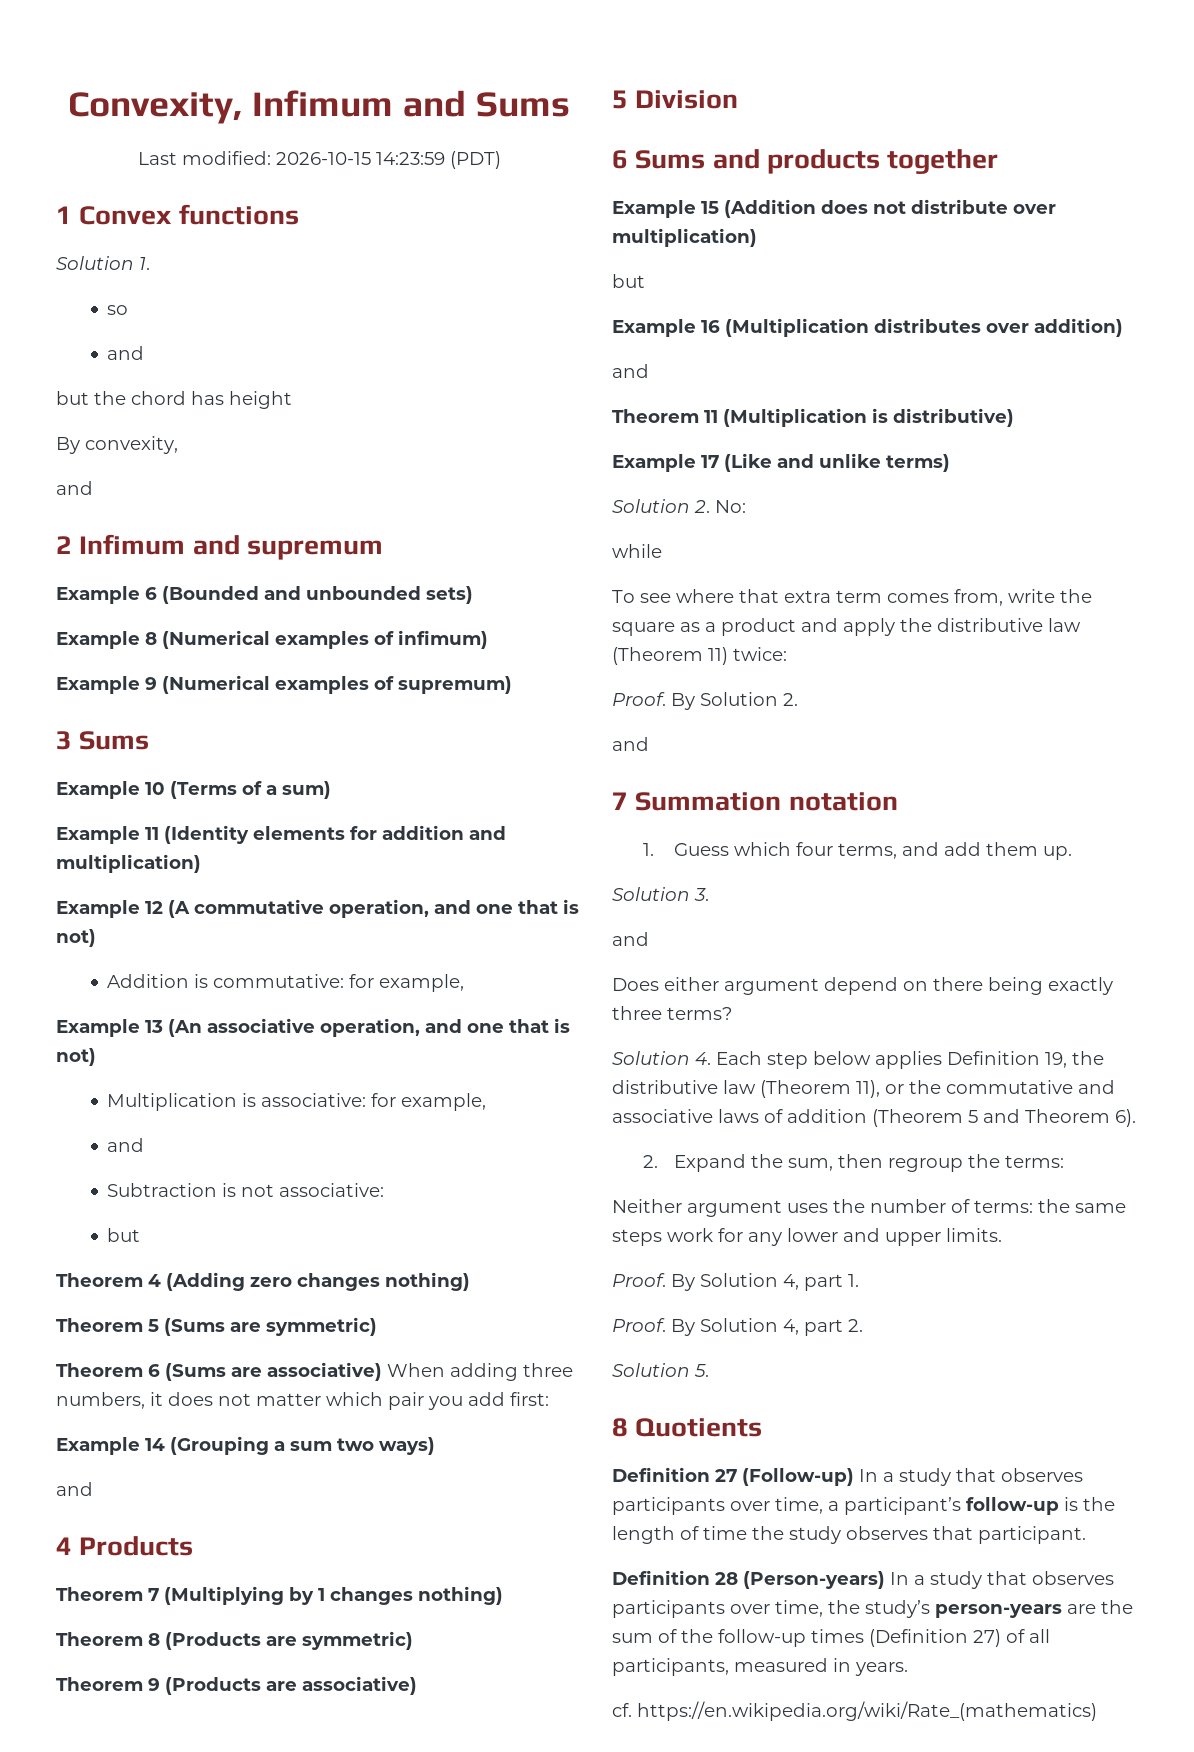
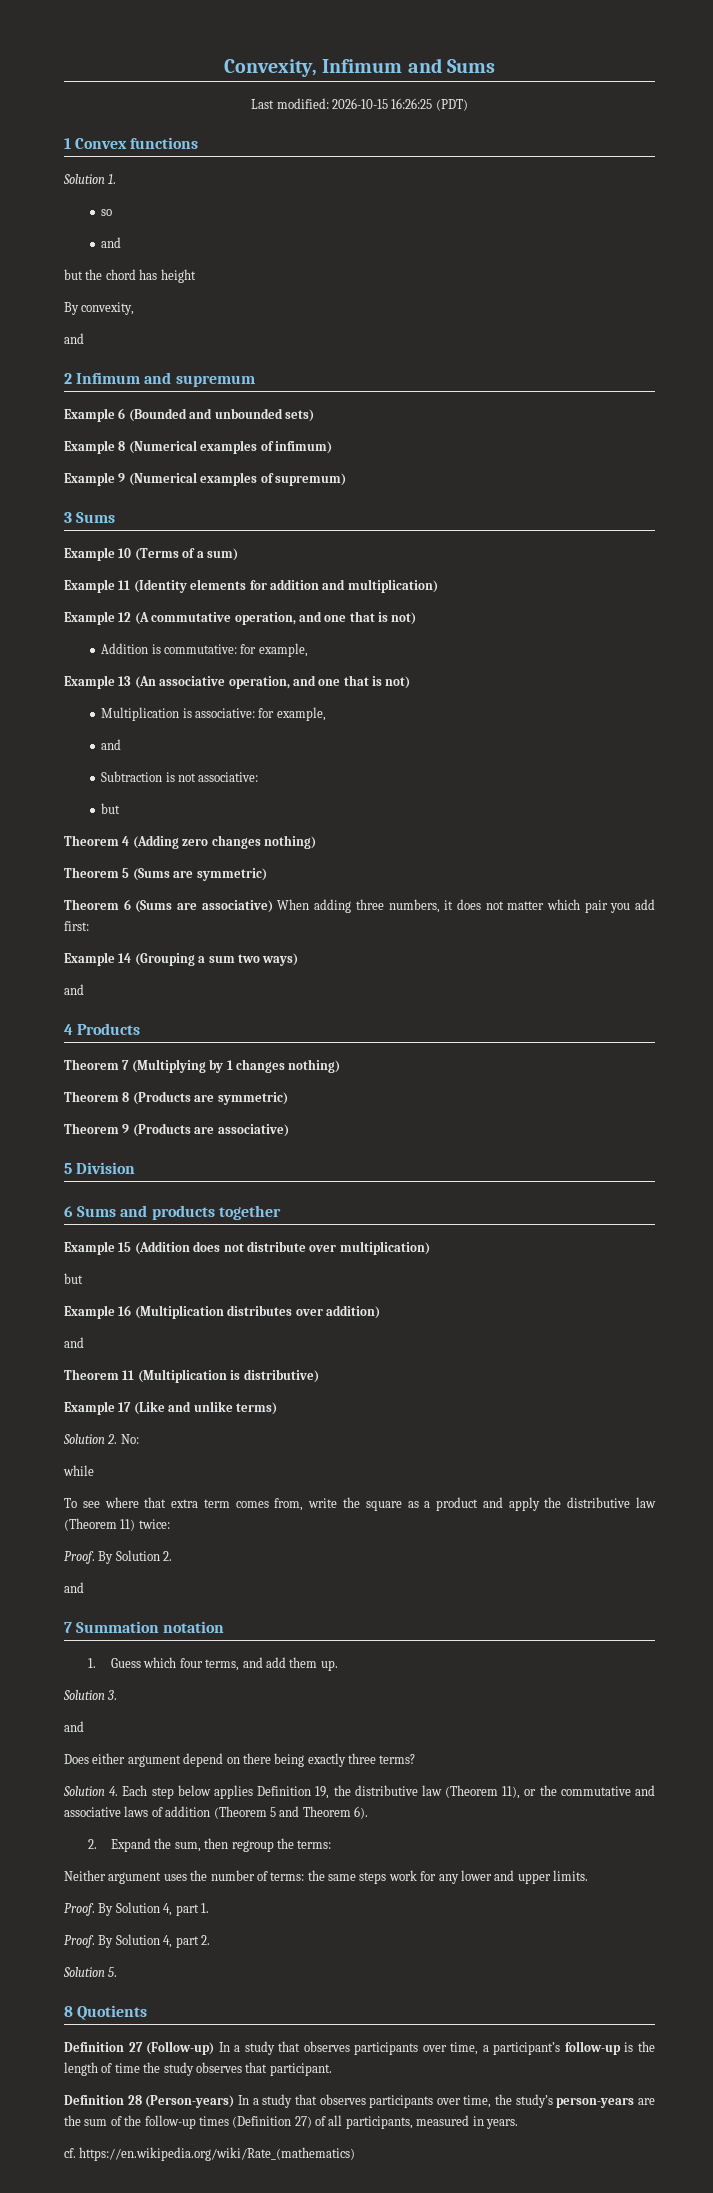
- Last modified: 2026-10-15 14:23:59 (PDT)
+ Last modified: 2026-10-15 16:26:25 (PDT)

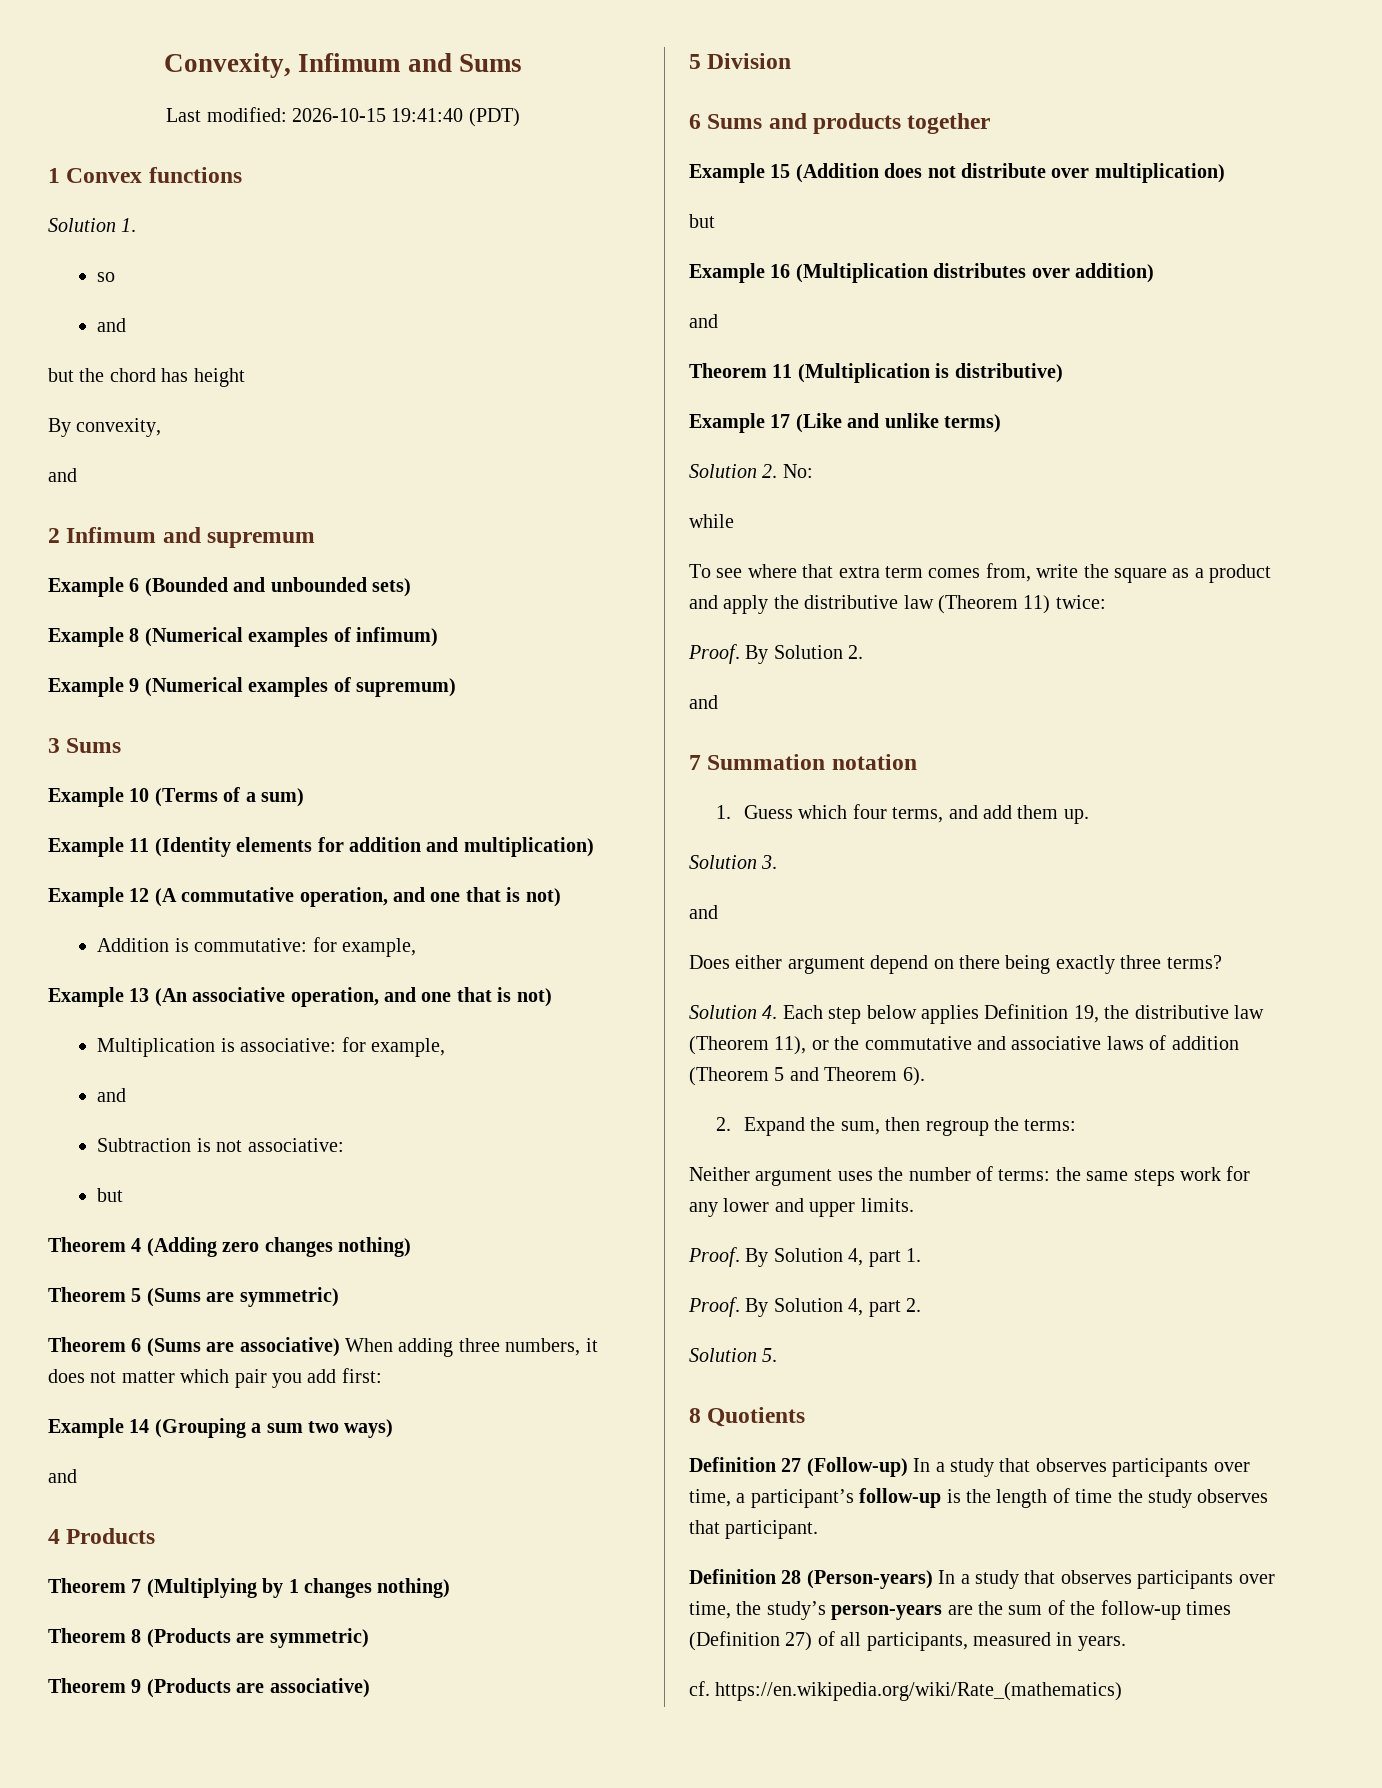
- Last modified: 2026-10-15 16:26:25 (PDT)
+ Last modified: 2026-10-15 19:41:40 (PDT)

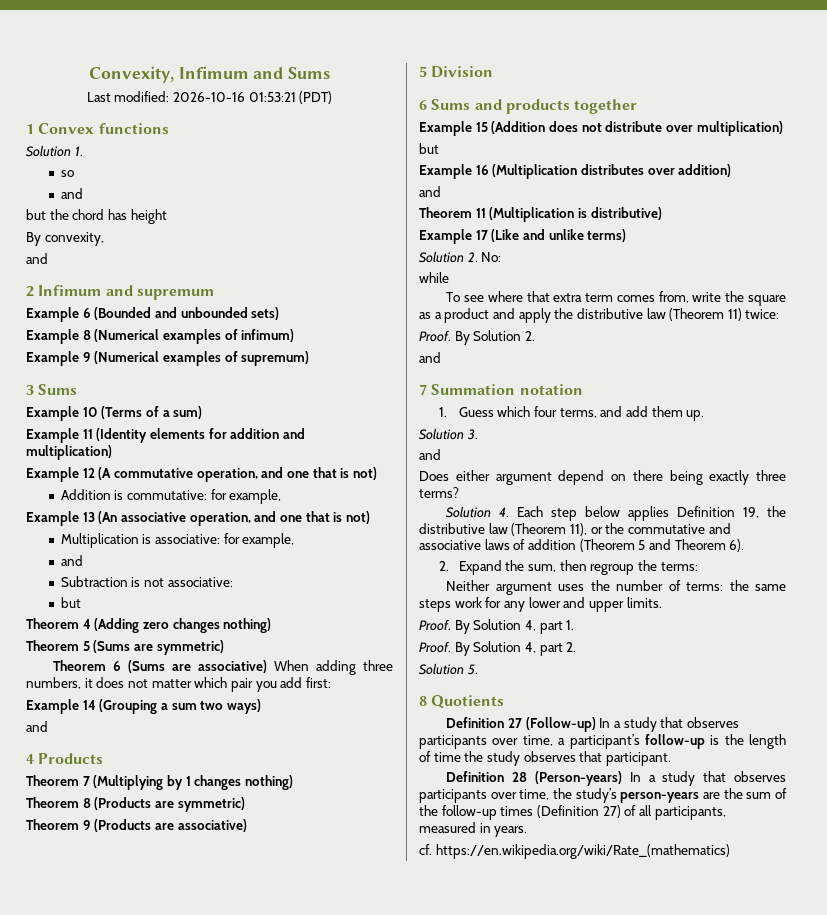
- Last modified: 2026-10-15 19:41:40 (PDT)
+ Last modified: 2026-10-16 01:53:21 (PDT)

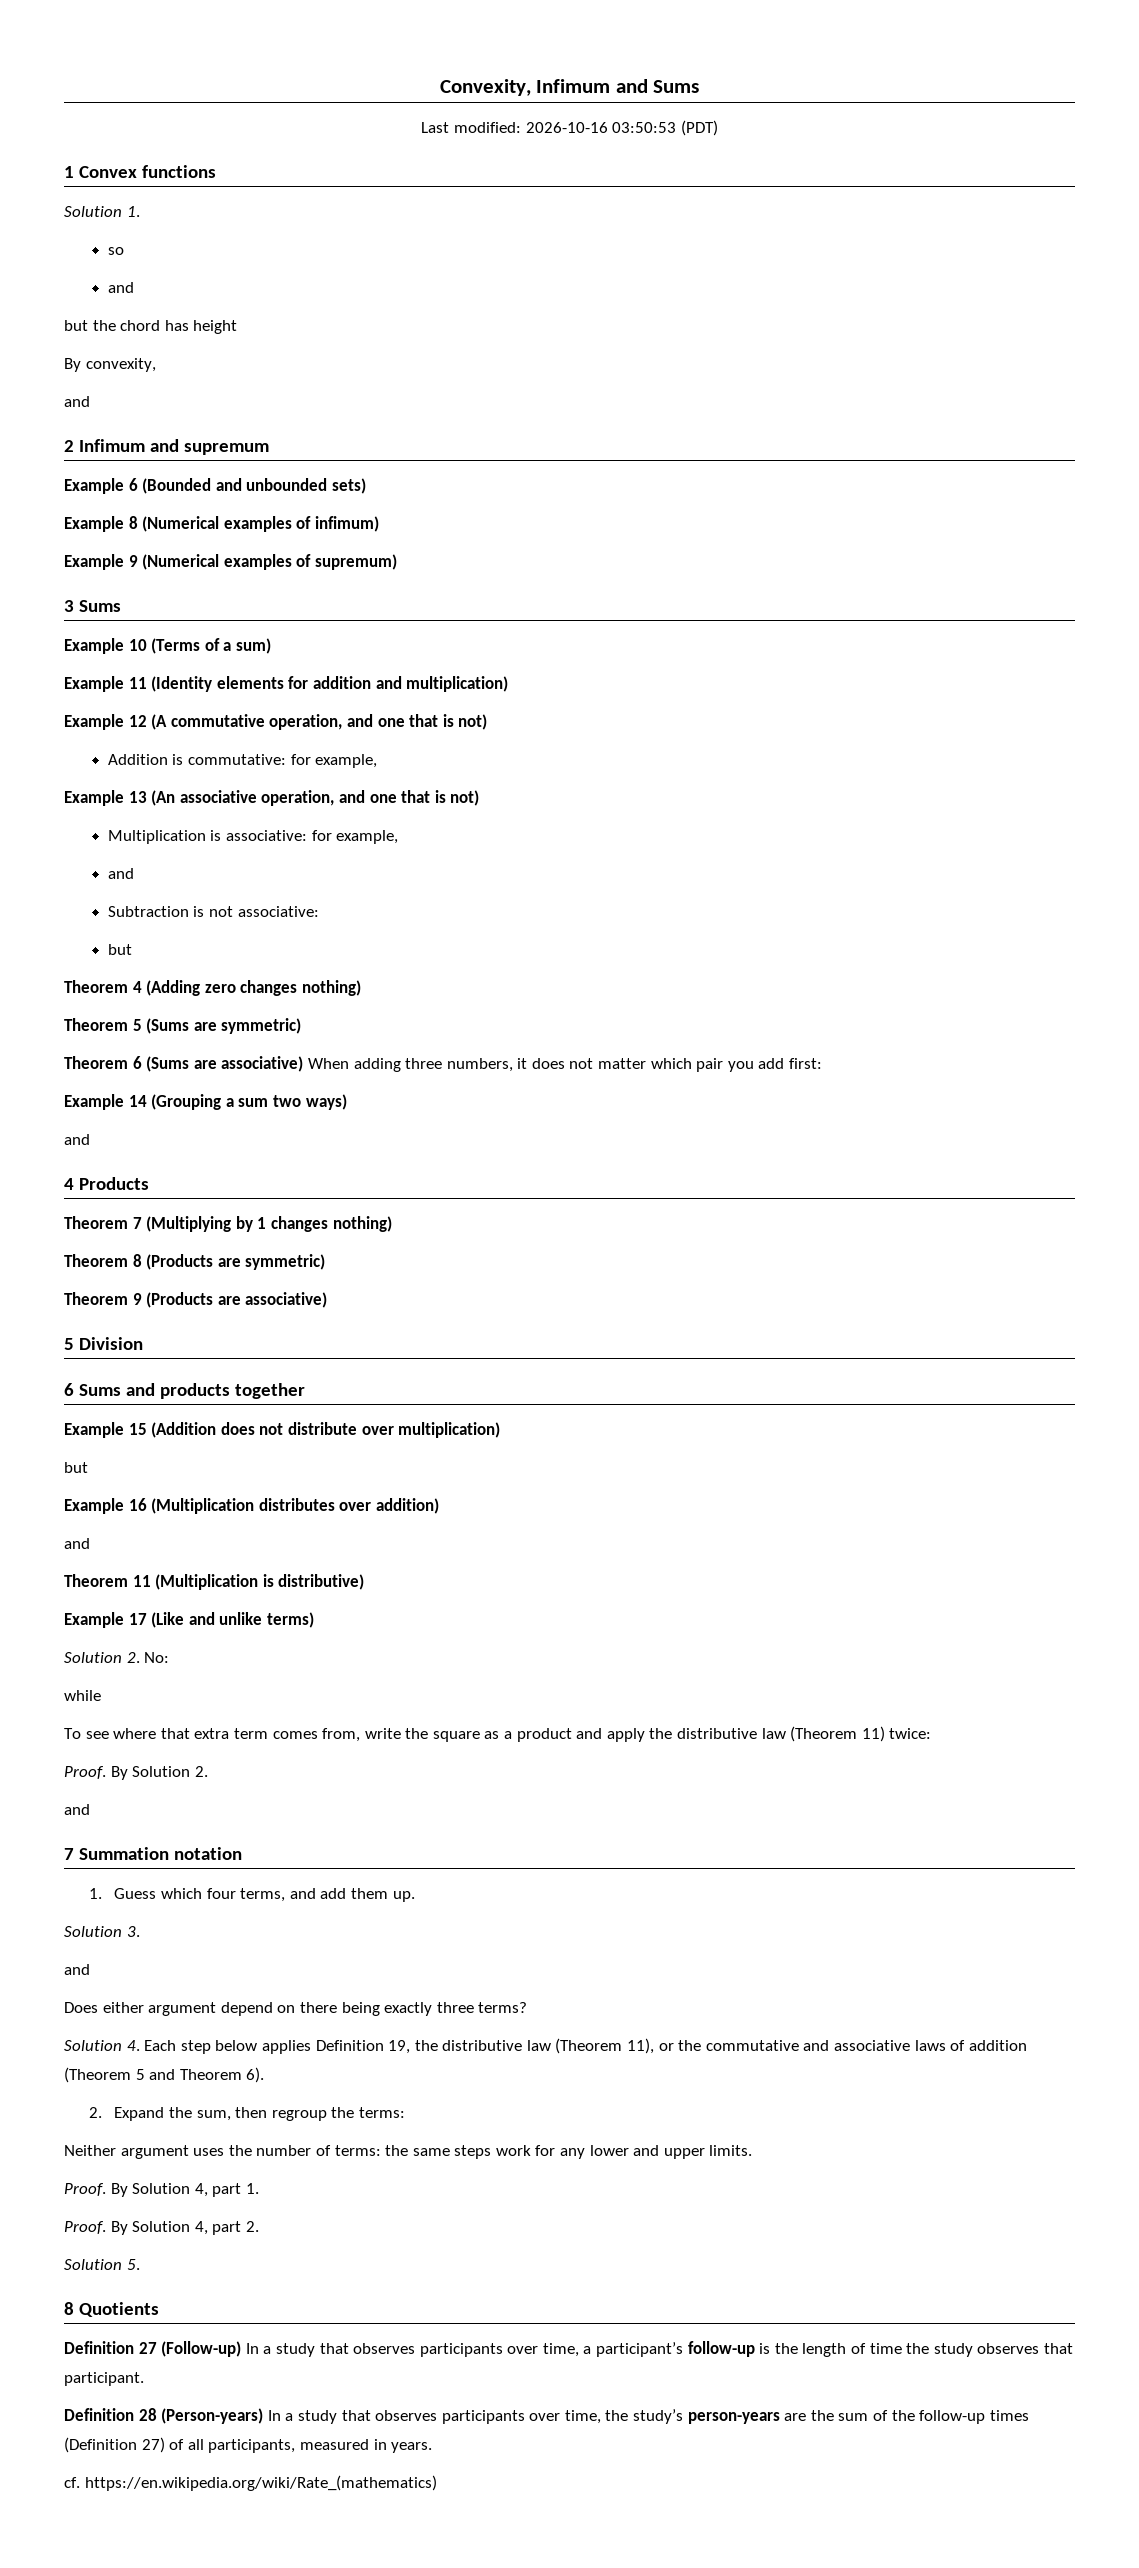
- Last modified: 2026-10-16 01:53:21 (PDT)
+ Last modified: 2026-10-16 03:50:53 (PDT)

